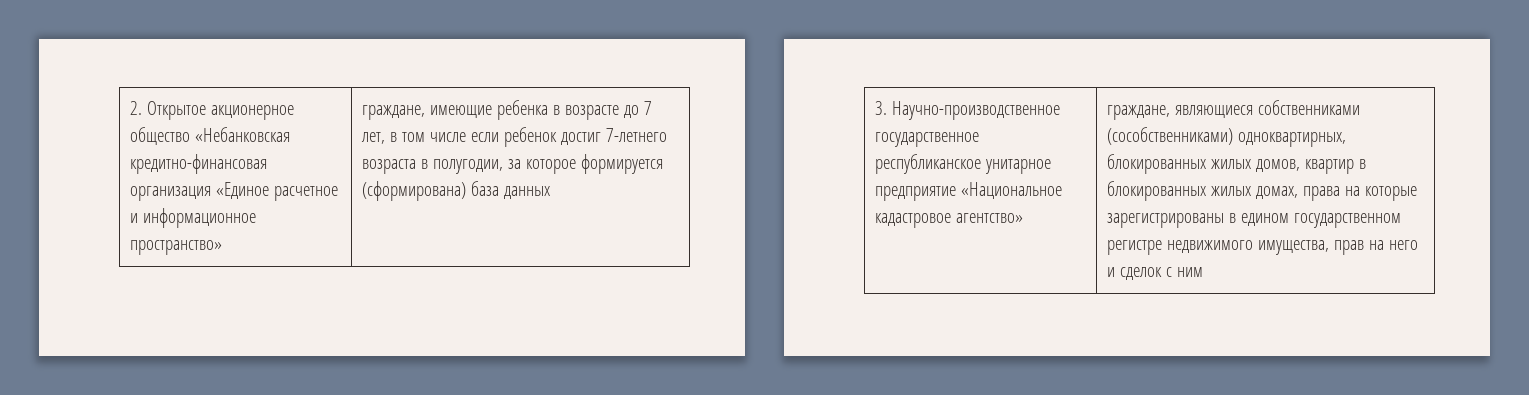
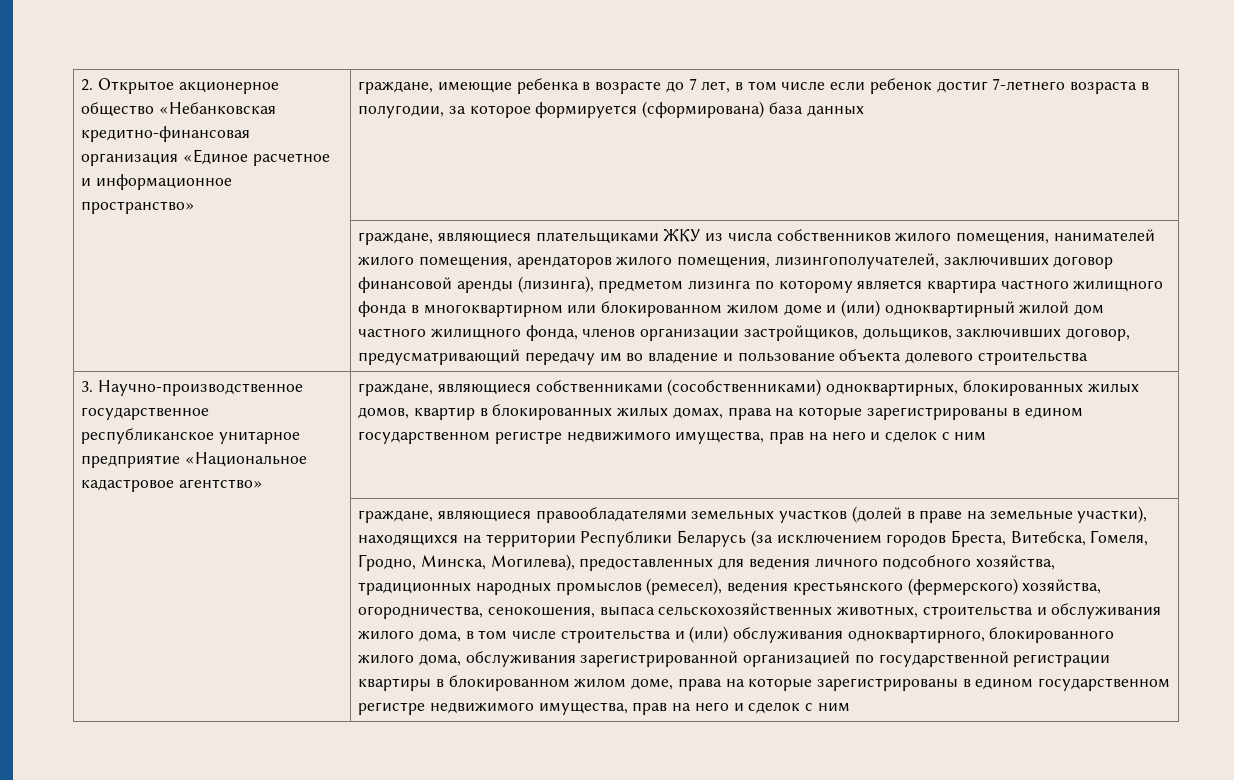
+ граждане, являющиеся плательщиками ЖКУ из числа собственников жилого помещения, нанимателей жилого помещения, арендаторов жилого помещения, лизингополучателей, заключивших договор финансовой аренды (лизинга), предметом лизинга по которому является квартира частного жилищного фонда в многоквартирном или блокированном жилом доме и (или) одноквартирный жилой дом частного жилищного фонда, членов организации застройщиков, дольщиков, заключивших договор, предусматривающий передачу им во владение и пользование объекта долевого строительства
+ граждане, являющиеся правообладателями земельных участков (долей в праве на земельные участки), находящихся на территории Республики Беларусь (за исключением городов Бреста, Витебска, Гомеля, Гродно, Минска, Могилева), предоставленных для ведения личного подсобного хозяйства, традиционных народных промыслов (ремесел), ведения крестьянского (фермерского) хозяйства, огородничества, сенокошения, выпаса сельскохозяйственных животных, строительства и обслуживания жилого дома, в том числе строительства и (или) обслуживания одноквартирного, блокированного жилого дома, обслуживания зарегистрированной организацией по государственной регистрации квартиры в блокированном жилом доме, права на которые зарегистрированы в едином государственном регистре недвижимого имущества, прав на него и сделок с ним

